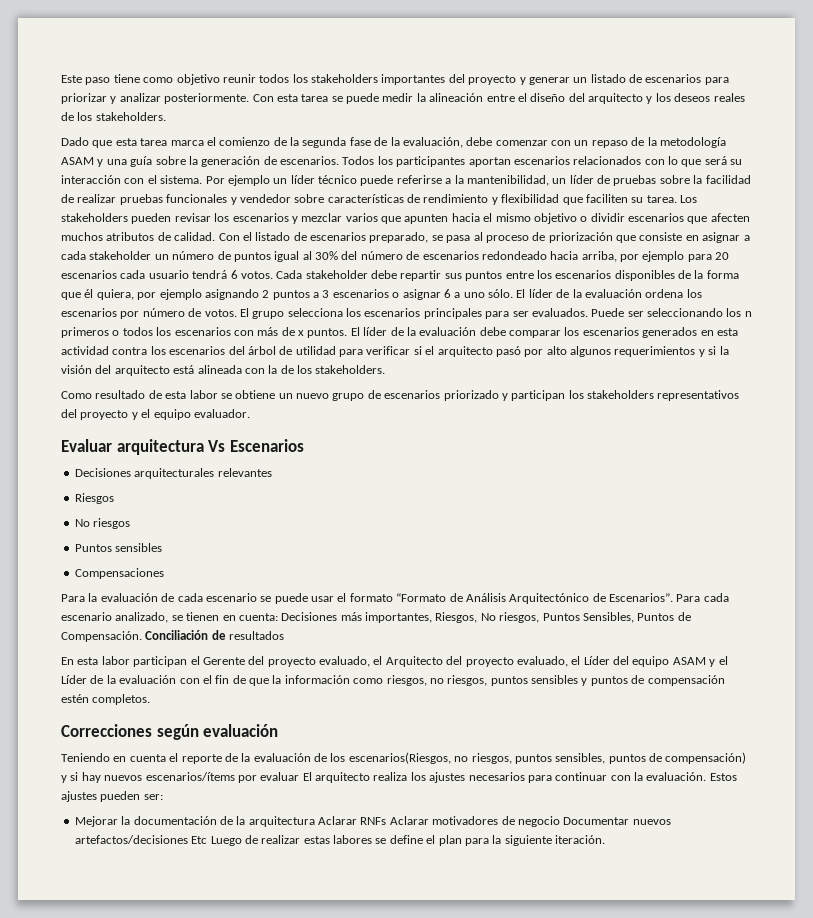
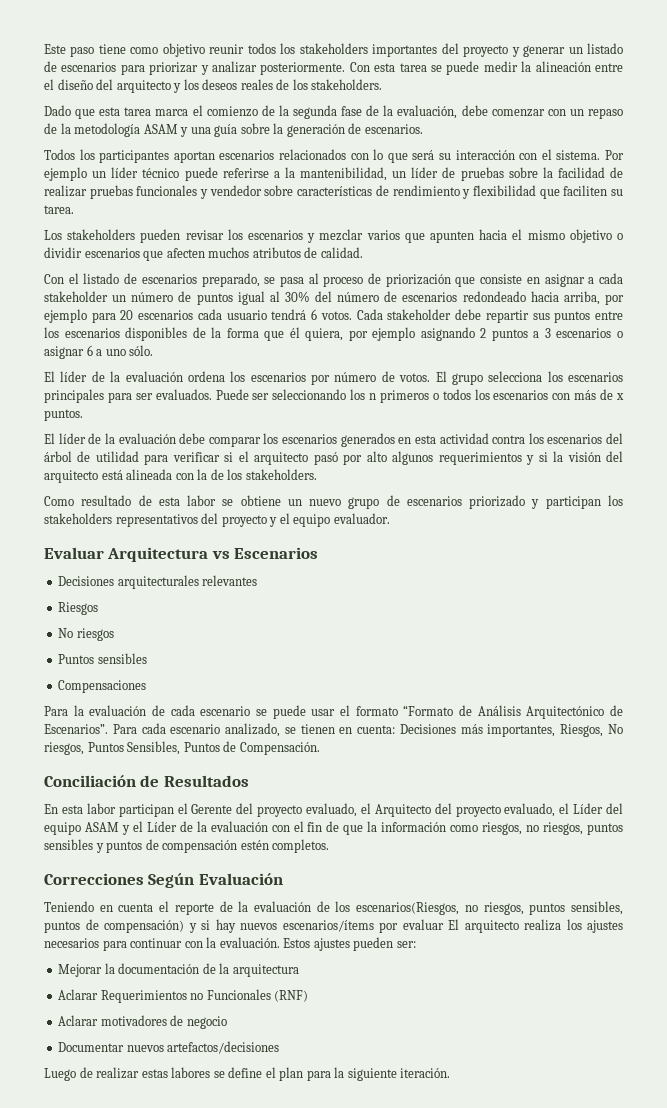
- Dado que esta tarea marca el comienzo de la segunda fase de la evaluación, debe comenzar con un repaso de la metodología ASAM y una guía sobre la generación de escenarios. Todos los participantes aportan escenarios relacionados con lo que será su interacción con el sistema.
+ Dado que esta tarea marca el comienzo de la segunda fase de la evaluación, debe comenzar con un repaso de la metodología ASAM y una guía sobre la generación de escenarios.
+ Todos los participantes aportan escenarios relacionados con lo que será su interacción con el sistema.
- Por ejemplo un líder técnico puede referirse a la mantenibilidad, un líder de pruebas sobre la facilidad de realizar pruebas funcionales y vendedor sobre características de rendimiento y flexibilidad que faciliten su tarea. Los stakeholders pueden revisar los escenarios y mezclar varios que apunten hacia el mismo objetivo o dividir escenarios que afecten muchos atributos de calidad. Con el listado de escenarios preparado, se pasa al proceso de priorización que consiste en asignar a cada stakeholder un número de puntos igual al 30% del número de escenarios redondeado hacia arriba, por ejemplo para 20 escenarios cada usuario tendrá 6 votos.
+ Por ejemplo un líder técnico puede referirse a la mantenibilidad, un líder de pruebas sobre la facilidad de realizar pruebas funcionales y vendedor sobre características de rendimiento y flexibilidad que faciliten su tarea.
+ Los stakeholders pueden revisar los escenarios y mezclar varios que apunten hacia el mismo objetivo o dividir escenarios que afecten muchos atributos de calidad.
+ Con el listado de escenarios preparado, se pasa al proceso de priorización que consiste en asignar a cada stakeholder un número de puntos igual al 30% del número de escenarios redondeado hacia arriba, por ejemplo para 20 escenarios cada usuario tendrá 6 votos.
- Cada stakeholder debe repartir sus puntos entre los escenarios disponibles de la forma que él quiera, por ejemplo asignando 2 puntos a 3 escenarios o asignar 6 a uno sólo. El líder de la evaluación ordena los escenarios por número de votos.
+ Cada stakeholder debe repartir sus puntos entre los escenarios disponibles de la forma que él quiera, por ejemplo asignando 2 puntos a 3 escenarios o asignar 6 a uno sólo.
+ El líder de la evaluación ordena los escenarios por número de votos.
- Puede ser seleccionando los n primeros o todos los escenarios con más de x puntos. El líder de la evaluación debe comparar los escenarios generados en esta actividad contra los escenarios del árbol de utilidad para verificar si el arquitecto pasó por alto algunos requerimientos y si la visión del arquitecto está alineada con la de los stakeholders.
+ Puede ser seleccionando los n primeros o todos los escenarios con más de x puntos.
+ El líder de la evaluación debe comparar los escenarios generados en esta actividad contra los escenarios del árbol de utilidad para verificar si el arquitecto pasó por alto algunos requerimientos y si la visión del arquitecto está alineada con la de los stakeholders.
- Evaluar arquitectura Vs Escenarios
+ Evaluar Arquitectura vs Escenarios
- Para cada escenario analizado, se tienen en cuenta: Decisiones más importantes, Riesgos, No riesgos, Puntos Sensibles, Puntos de Compensación. Conciliación de resultados
+ Para cada escenario analizado, se tienen en cuenta: Decisiones más importantes, Riesgos, No riesgos, Puntos Sensibles, Puntos de Compensación.
+ Conciliación de Resultados
- Correcciones según evaluación
+ Correcciones Según Evaluación
- Mejorar la documentación de la arquitectura Aclarar RNFs Aclarar motivadores de negocio Documentar nuevos artefactos/decisiones Etc Luego de realizar estas labores se define el plan para la siguiente iteración.
+ Mejorar la documentación de la arquitectura
+ Aclarar Requerimientos no Funcionales (RNF)
+ Aclarar motivadores de negocio
+ Documentar nuevos artefactos/decisiones
+ Luego de realizar estas labores se define el plan para la siguiente iteración.

